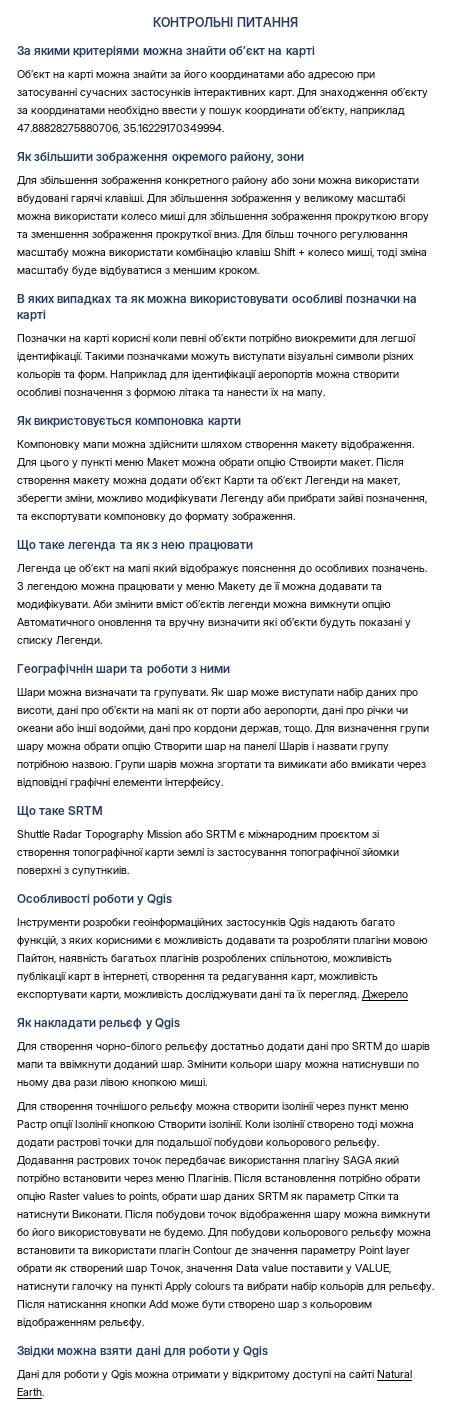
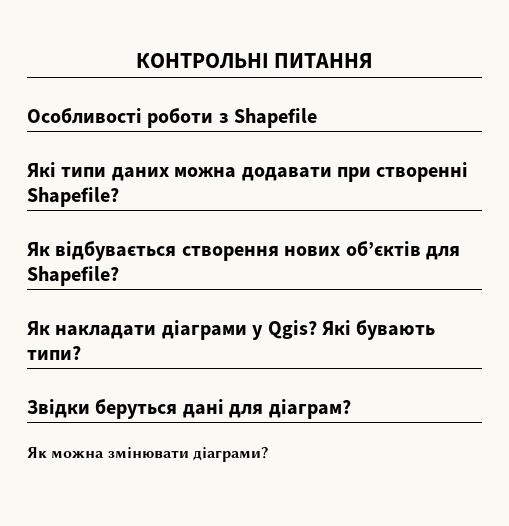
- За якими критеріями можна знайти об’єкт на карті
- Об’єкт на карті можна знайти за його координатами або адресою при затосуванні сучасних застосунків інтерактивних карт. Для знаходження об’єкту за координатами необхідно ввести у пошук координати об’єкту, наприклад 47.88828275880706, 35.16229170349994.
- Як збільшити зображення окремого району, зони
- Для збільшення зображення конкретного району або зони можна використати вбудовані гарячі клавіші. Для збільшення зображення у великому масштабі можна використати колесо миші для збільшення зображення прокруткою вгору та зменшення зображення прокруткої вниз. Для більш точного регулювання масштабу можна використати комбінацію клавіш Shift + колесо миші, тоді зміна масштабу буде відбуватися з меншим кроком.
- В яких випадках та як можна використовувати особливі позначки на карті
- Позначки на карті корисні коли певні об’єкти потрібно виокремити для легшої ідентифікації. Такими позначками можуть виступати візуальні символи різних кольорів та форм. Наприклад для ідентифікації аеропортів можна створити особливі позначення з формою літака та нанести їх на мапу.
- Як викристовується компоновка карти
- Компоновку мапи можна здійснити шляхом створення макету відображення. Для цього у пункті меню Макет можна обрати опцію Ствоирти макет. Після створення макету можна додати об’єкт Карти та об’єкт Легенди на макет, зберегти зміни, можливо модифікувати Легенду аби прибрати зайві позначення, та експортувати компоновку до формату зображення.
- Що таке легенда та як з нею працювати
- Легенда це об’єкт на мапі який відображує пояснення до особливих позначень. З легендою можна працювати у меню Макету де її можна додавати та модифікувати. Аби змінити вміст об’єктів легенди можна вимкнути опцію Автоматичного оновлення та вручну визначити які об’єкти будуть показані у списку Легенди.
- Географічнін шари та роботи з ними
- Шари можна визначати та групувати. Як шар може виступати набір даних про висоти, дані про об’єкти на мапі як от порти або аеропорти, дані про річки чи океани або інші водойми, дані про кордони держав, тощо. Для визначення групи шару можна обрати опцію Створити шар на панелі Шарів і назвати групу потрібною назвою. Групи шарів можна згортати та вимикати або вмикати через відповідні графічні елементи інтерфейсу.
- Що таке SRTM
- Shuttle Radar Topography Mission або SRTM є міжнародним проєктом зі створення топографічної карти землі із застосування топографічної зйомки поверхні з супутнкиів.
- Особливості роботи у Qgis
- Інструменти розробки геоінформаційних застосунків Qgis надають багато функцій, з яких корисними є можливість додавати та розробляти плагіни мовою Пайтон, наявність багатьох плагінів розроблених спільнотою, можливість публікації карт в інтернеті, створення та редагування карт, можливість експортувати карти, можливість досліджувати дані та їх перегляд. Джерело
- Як накладати рельєф у Qgis
- Для створення чорно-білого рельєфу достатньо додати дані про SRTM до шарів мапи та ввімкнути доданий шар. Змінити кольори шару можна натиснувши по ньому два рази лівою кнопкою миші.
- Для створення точнішого рельєфу можна створити ізолінії через пункт меню Растр опції Ізолінії кнопкою Створити ізолінії. Коли ізолінії створено тоді можна додати растрові точки для подальшої побудови кольорового рельєфу. Додавання растрових точок передбачає використання плагіну SAGA який потрібно встановити через меню Плагінів. Після встановлення потрібно обрати опцію Raster values to points, обрати шар даних SRTM як параметр Сітки та натиснути Виконати. Після побудови точок відображення шару можна вимкнути бо його використовувати не будемо. Для побудови кольорового рельєфу можна встановити та використати плагін Contour де значення параметру Point layer обрати як створений шар Точок, значення Data value поставити у VALUE, натиснути галочку на пункті Apply colours та вибрати набір кольорів для рельєфу. Після натискання кнопки Add може бути створено шар з кольоровим відображенням рельєфу.
- Звідки можна взяти дані для роботи у Qgis
- Дані для роботи у Qgis можна отримати у відкритому доступі на сайті Natural Earth.
+ Особливості роботи з Shapefile
+ Які типи даних можна додавати при створенні Shapefile?
+ Як відбувається створення нових об’єктів для Shapefile?
+ Як накладати діаграми у Qgis? Які бувають типи?
+ Звідки беруться дані для діаграм?
+ Як можна змінювати діаграми?

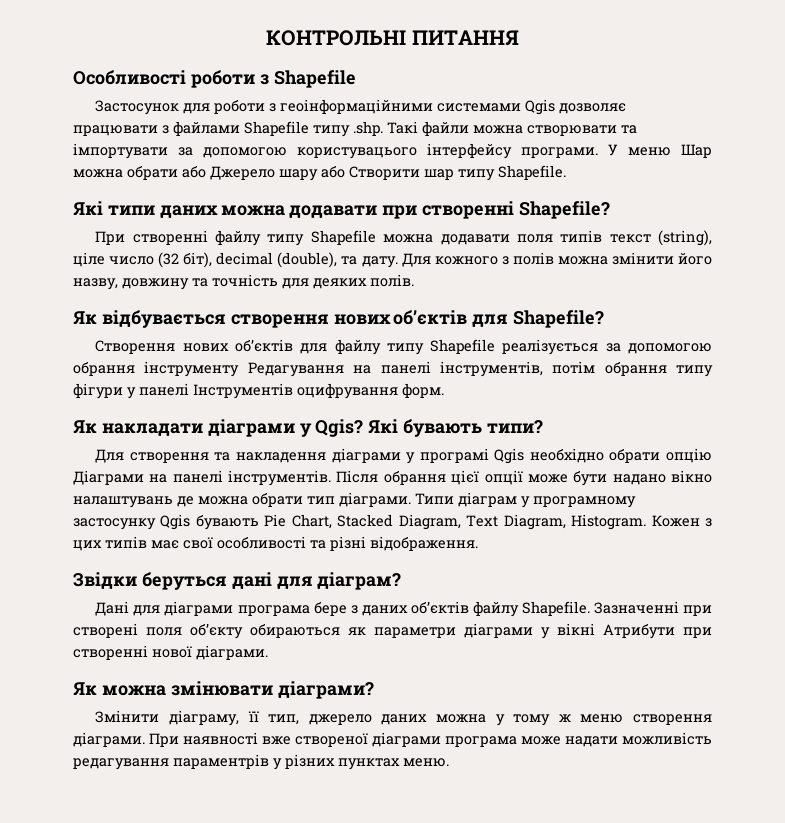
+ Застосунок для роботи з геоінформаційними системами Qgis дозволяє працювати з файлами Shapefile типу .shp. Такі файли можна створювати та імпортувати за допомогою користувацього інтерфейсу програми. У меню Шар можна обрати або Джерело шару або Створити шар типу Shapefile.
+ При створенні файлу типу Shapefile можна додавати поля типів текст (string), ціле число (32 біт), decimal (double), та дату. Для кожного з полів можна змінити його назву, довжину та точність для деяких полів.
+ Створення нових об’єктів для файлу типу Shapefile реалізується за допомогою обрання інструменту Редагування на панелі інструментів, потім обрання типу фігури у панелі Інструментів оцифрування форм.
+ Для створення та накладення діаграми у програмі Qgis необхідно обрати опцію Діаграми на панелі інструментів. Після обрання цієї опції може бути надано вікно налаштувань де можна обрати тип діаграми. Типи діаграм у програмному застосунку Qgis бувають Pie Chart, Stacked Diagram, Text Diagram, Histogram. Кожен з цих типів має свої особливості та різні відображення.
+ Дані для діаграми програма бере з даних об’єктів файлу Shapefile. Зазначенні при створені поля об’єкту обираються як параметри діаграми у вікні Атрибути при створенні нової діаграми.
  Як можна змінювати діаграми?
+ Змінити діаграму, її тип, джерело даних можна у тому ж меню створення діаграми. При наявності вже створеної діаграми програма може надати можливість редагування параментрів у різних пунктах меню.

